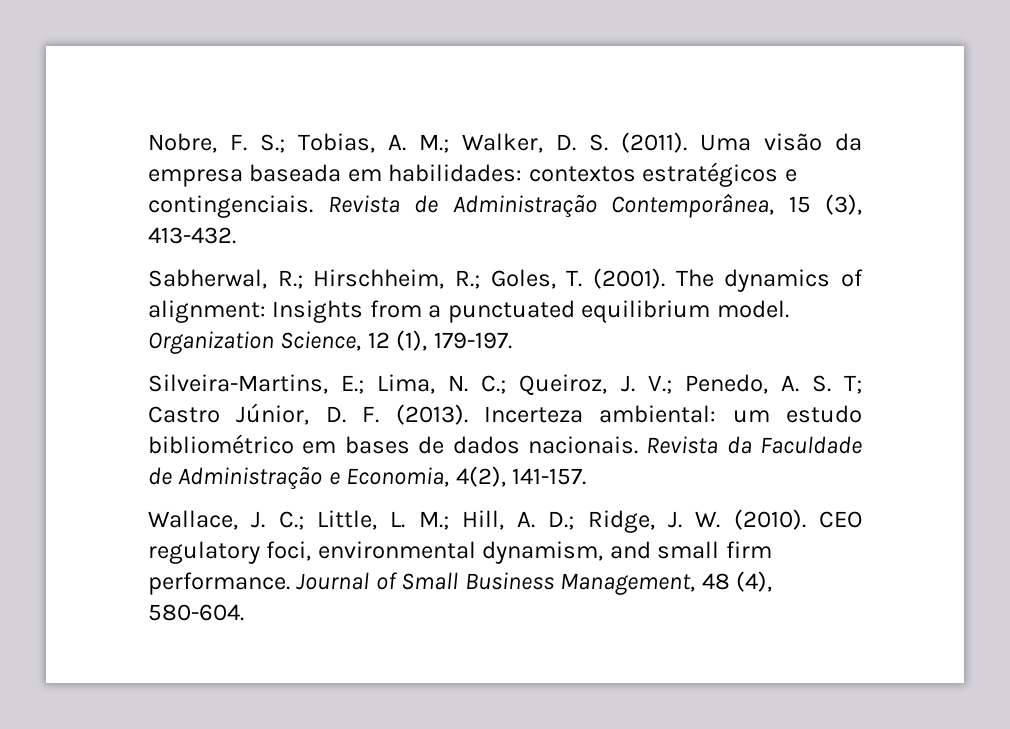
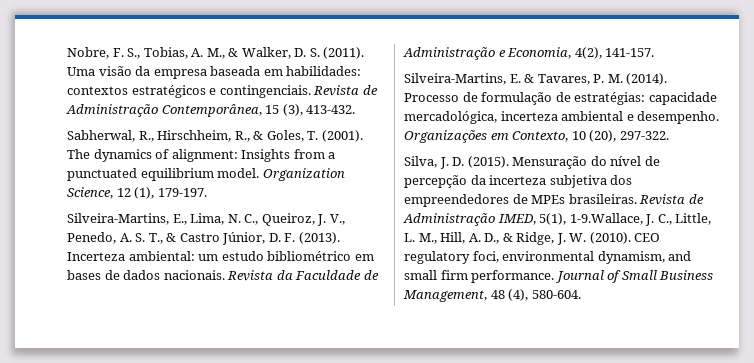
- Nobre, F. S.; Tobias, A. M.; Walker, D. S. (2011).
+ Nobre, F. S., Tobias, A. M., & Walker, D. S. (2011).
- Sabherwal, R.; Hirschheim, R.; Goles, T. (2001).
+ Sabherwal, R., Hirschheim, R., & Goles, T. (2001).
- Silveira-Martins, E.; Lima, N. C.; Queiroz, J. V.; Penedo, A. S. T; Castro Júnior, D. F. (2013).
+ Silveira-Martins, E., Lima, N. C., Queiroz, J. V., Penedo, A. S. T., & Castro Júnior, D. F. (2013).
- Wallace, J. C.; Little, L. M.; Hill, A. D.; Ridge, J. W. (2010).
+ Silveira-Martins, E. & Tavares, P. M. (2014). Processo de formulação de estratégias: capacidade mercadológica, incerteza ambiental e desempenho. Organizações em Contexto, 10 (20), 297-322.
+ Silva, J. D. (2015). Mensuração do nível de percepção da incerteza subjetiva dos empreendedores de MPEs brasileiras. Revista de Administração IMED, 5(1), 1-9.Wallace, J. C., Little, L. M., Hill, A. D., & Ridge, J. W. (2010).

